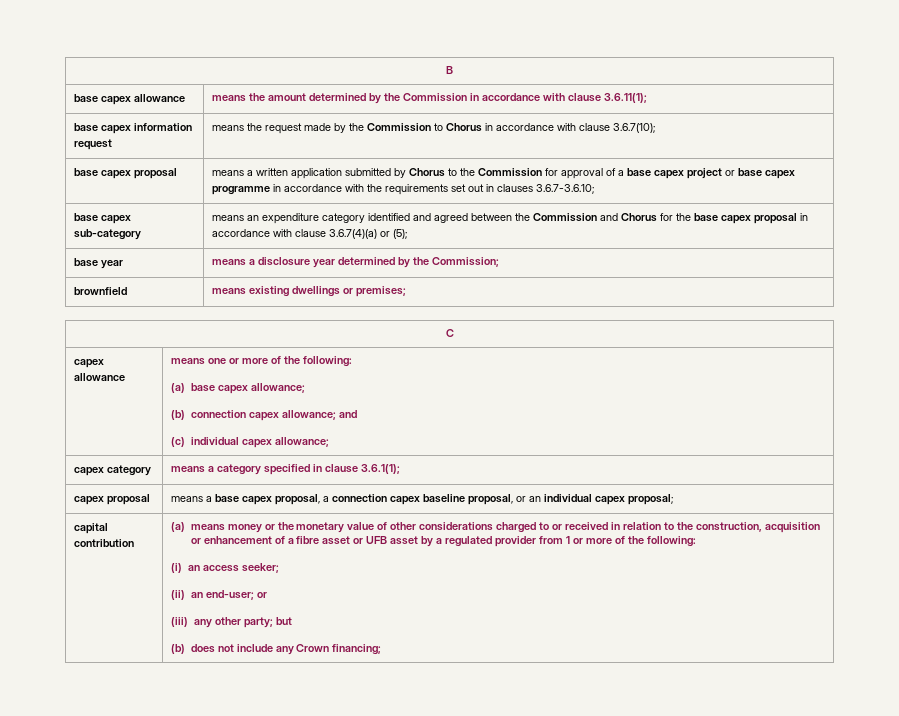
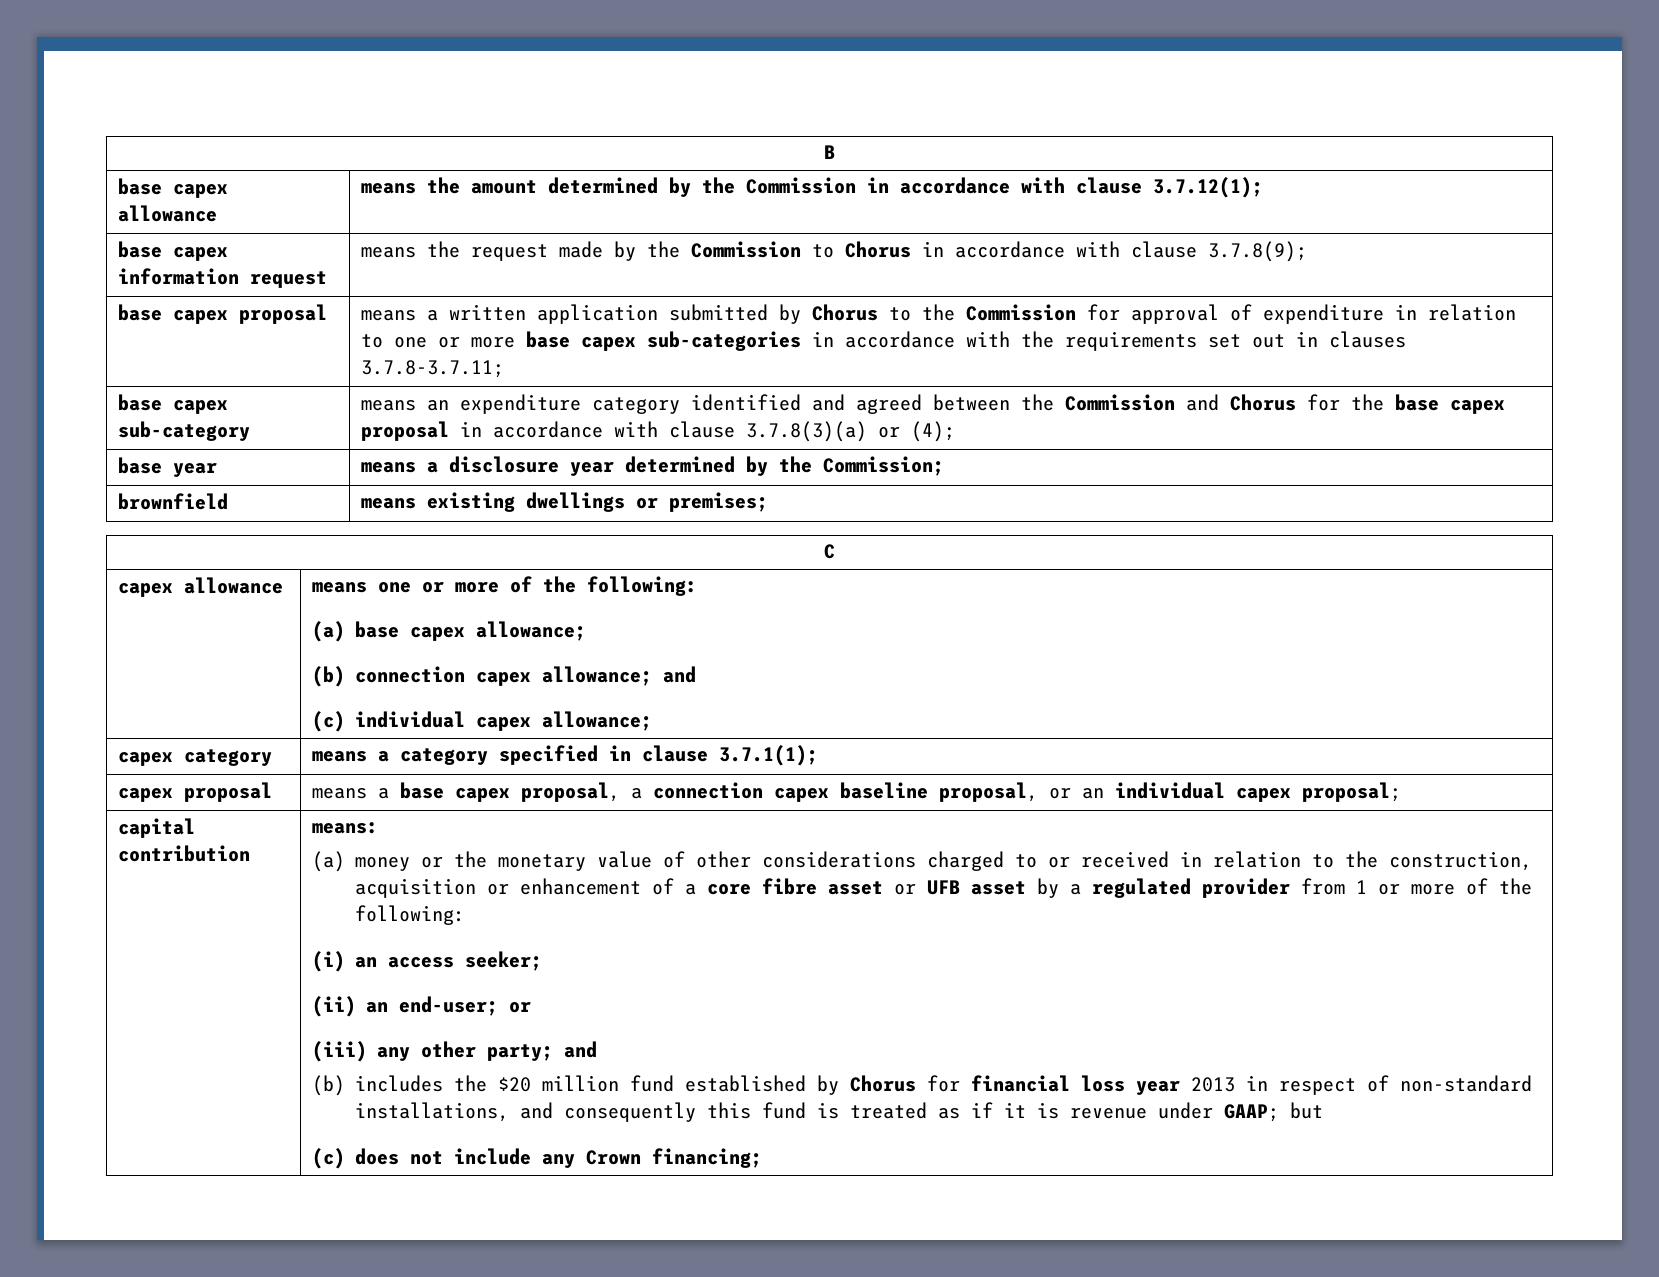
- base capex allowance | means the amount determined by the Commission in accordance with clause 3.6.11(1);
+ base capex allowance | means the amount determined by the Commission in accordance with clause 3.7.12(1);
- base capex information request | means the request made by the Commission to Chorus in accordance with clause 3.6.7(10);
+ base capex information request | means the request made by the Commission to Chorus in accordance with clause 3.7.8(9);
- base capex proposal | means a written application submitted by Chorus to the Commission for approval of a base capex project or base capex programme in accordance with the requirements set out in clauses 3.6.7-3.6.10;
+ base capex proposal | means a written application submitted by Chorus to the Commission for approval of expenditure in relation to one or more base capex sub-categories in accordance with the requirements set out in clauses 3.7.8-3.7.11;
- base capex sub-category | means an expenditure category identified and agreed between the Commission and Chorus for the base capex proposal in accordance with clause 3.6.7(4)(a) or (5);
+ base capex sub-category | means an expenditure category identified and agreed between the Commission and Chorus for the base capex proposal in accordance with clause 3.7.8(3)(a) or (4);
- capex category | means a category specified in clause 3.6.1(1);
+ capex category | means a category specified in clause 3.7.1(1);
- (a) means money or the monetary value of other considerations charged to or received in relation to the construction, acquisition or enhancement of a fibre asset or UFB asset by a regulated provider from 1 or more of the following:
+ means:
+ (a) money or the monetary value of other considerations charged to or received in relation to the construction, acquisition or enhancement of a core fibre asset or UFB asset by a regulated provider from 1 or more of the following:
- (iii) any other party; but
+ (iii) any other party; and
+ (b) includes the $20 million fund established by Chorus for financial loss year 2013 in respect of non-standard installations, and consequently this fund is treated as if it is revenue under GAAP; but
- (b) does not include any Crown financing;
+ (c) does not include any Crown financing;

